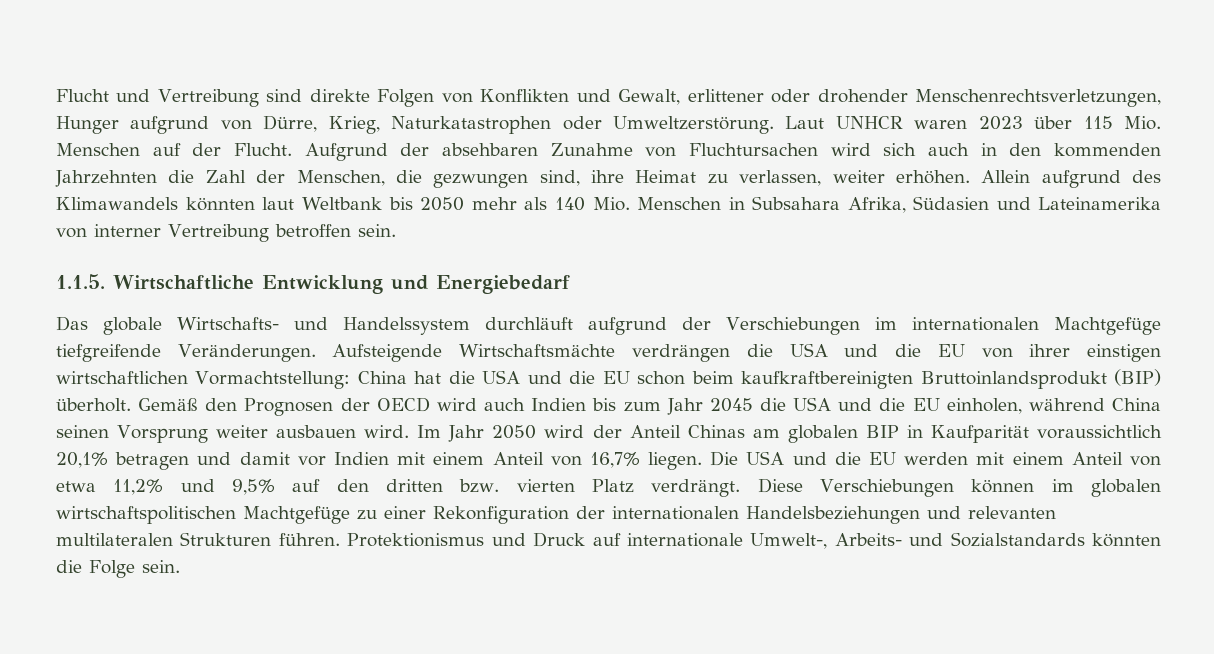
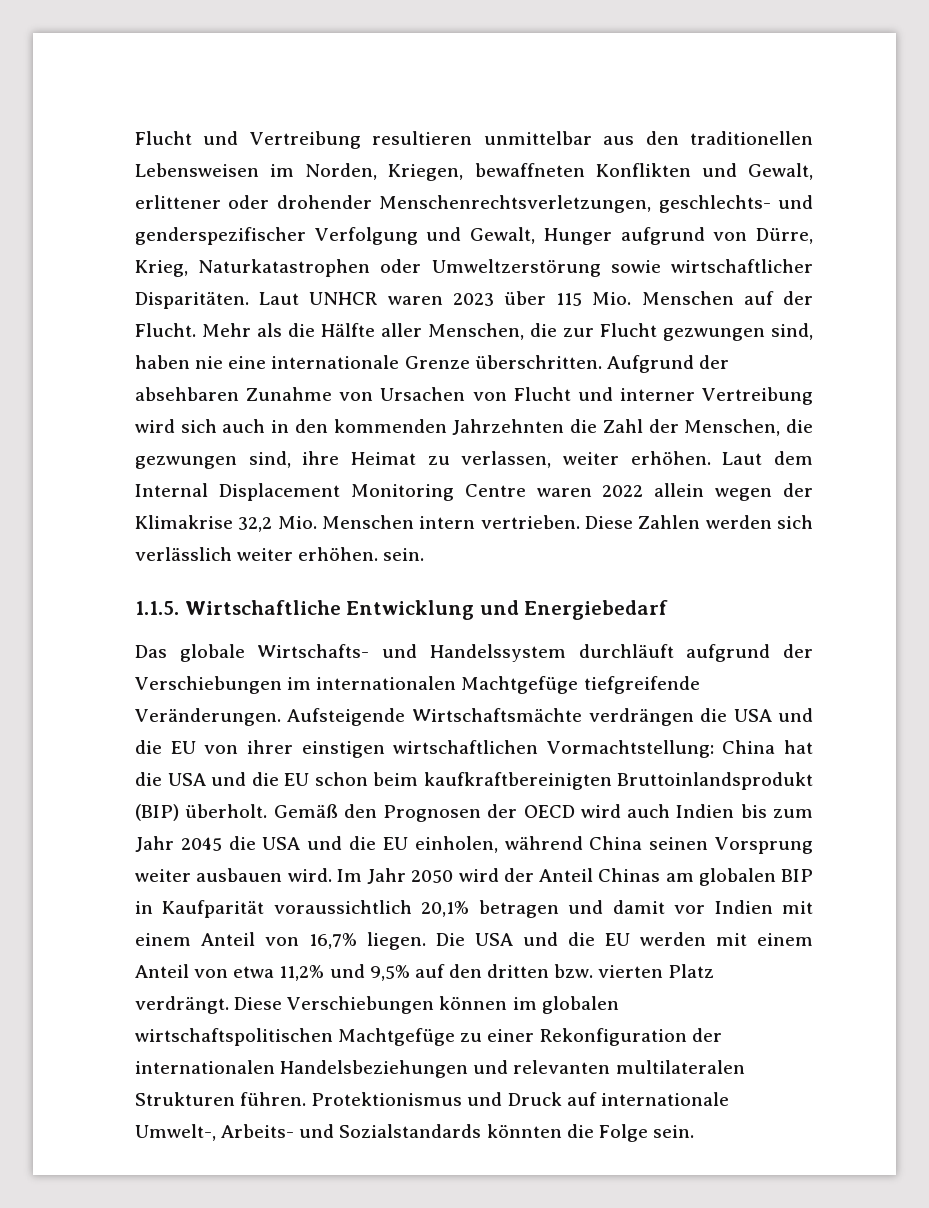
- Flucht und Vertreibung sind direkte Folgen von Konflikten und Gewalt, erlittener oder drohender Menschenrechtsverletzungen, Hunger aufgrund von Dürre, Krieg, Naturkatastrophen oder Umweltzerstörung.
+ Flucht und Vertreibung resultieren unmittelbar aus den traditionellen Lebensweisen im Norden, Kriegen, bewaffneten Konflikten und Gewalt, erlittener oder drohender Menschenrechtsverletzungen, geschlechts- und genderspezifischer Verfolgung und Gewalt, Hunger aufgrund von Dürre, Krieg, Naturkatastrophen oder Umweltzerstörung sowie wirtschaftlicher Disparitäten.
+ Mehr als die Hälfte aller Menschen, die zur Flucht gezwungen sind, haben nie eine internationale Grenze überschritten.
- Aufgrund der absehbaren Zunahme von Fluchtursachen wird sich auch in den kommenden Jahrzehnten die Zahl der Menschen, die gezwungen sind, ihre Heimat zu verlassen, weiter erhöhen.
+ Aufgrund der absehbaren Zunahme von Ursachen von Flucht und interner Vertreibung wird sich auch in den kommenden Jahrzehnten die Zahl der Menschen, die gezwungen sind, ihre Heimat zu verlassen, weiter erhöhen.
- Allein aufgrund des Klimawandels könnten laut Weltbank bis 2050 mehr als 140 Mio. Menschen in Subsahara Afrika, Südasien und Lateinamerika von interner Vertreibung betroffen sein.
+ Laut dem Internal Displacement Monitoring Centre waren 2022 allein wegen der Klimakrise 32,2 Mio. Menschen intern vertrieben. Diese Zahlen werden sich verlässlich weiter erhöhen. sein.

